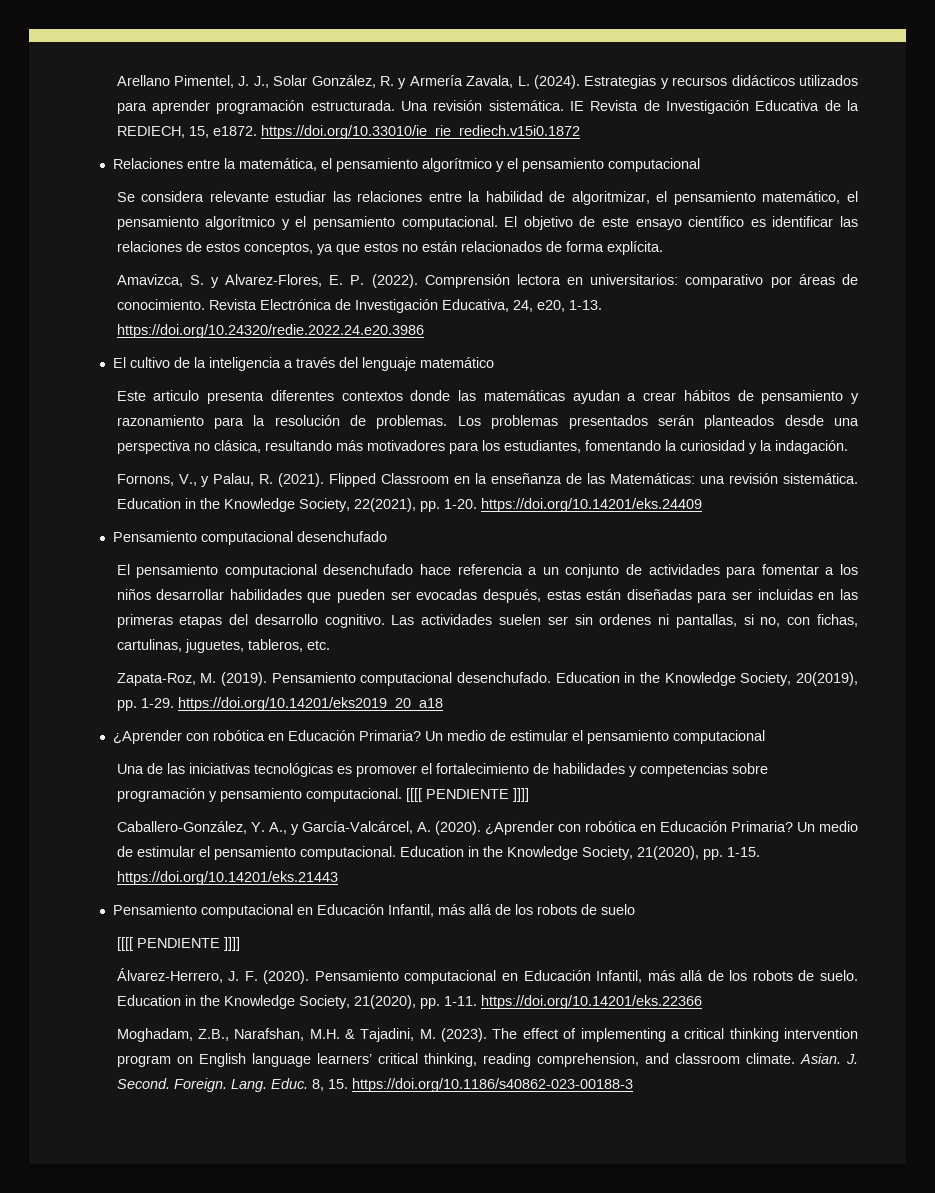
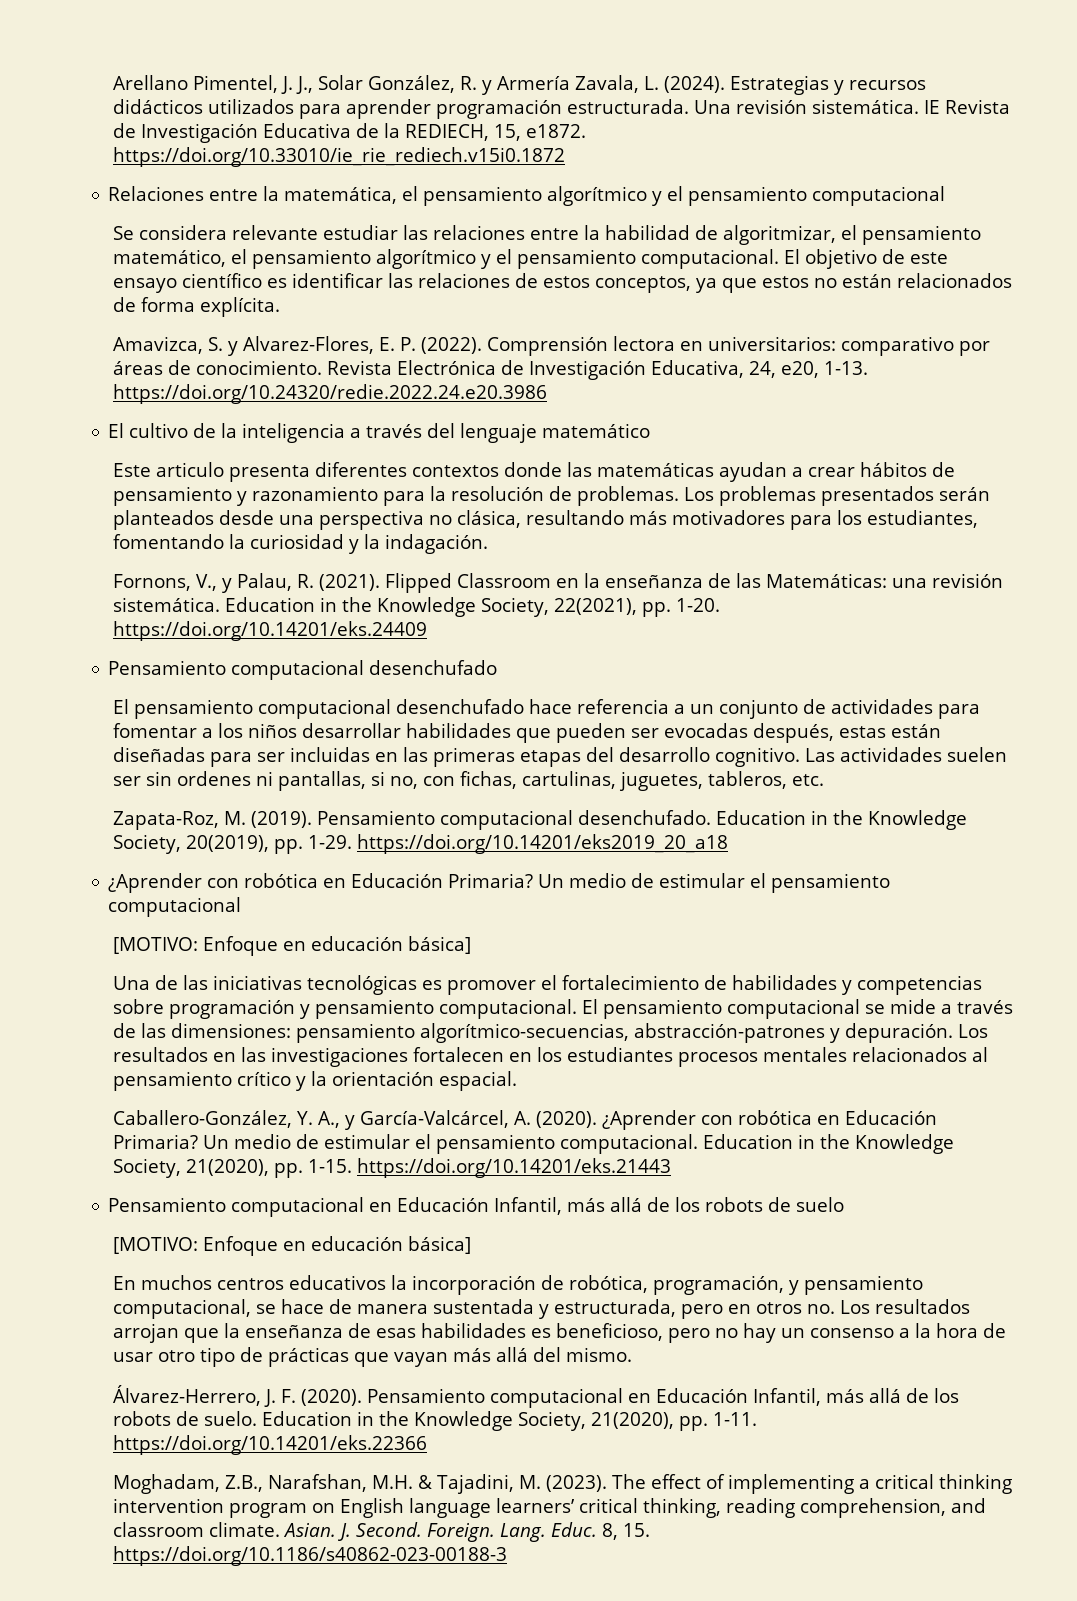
  Un medio de estimular el pensamiento computacional
+ [MOTIVO: Enfoque en educación básica]
- Una de las iniciativas tecnológicas es promover el fortalecimiento de habilidades y competencias sobre programación y pensamiento computacional. [[[[ PENDIENTE ]]]]
+ Una de las iniciativas tecnológicas es promover el fortalecimiento de habilidades y competencias sobre programación y pensamiento computacional. El pensamiento computacional se mide a través de las dimensiones: pensamiento algorítmico-secuencias, abstracción-patrones y depuración. Los resultados en las investigaciones fortalecen en los estudiantes procesos mentales relacionados al pensamiento crítico y la orientación espacial.
  Pensamiento computacional en Educación Infantil, más allá de los robots de suelo
- [[[[ PENDIENTE ]]]]
+ [MOTIVO: Enfoque en educación básica]
+ En muchos centros educativos la incorporación de robótica, programación, y pensamiento computacional, se hace de manera sustentada y estructurada, pero en otros no. Los resultados arrojan que la enseñanza de esas habilidades es beneficioso, pero no hay un consenso a la hora de usar otro tipo de prácticas que vayan más allá del mismo.

